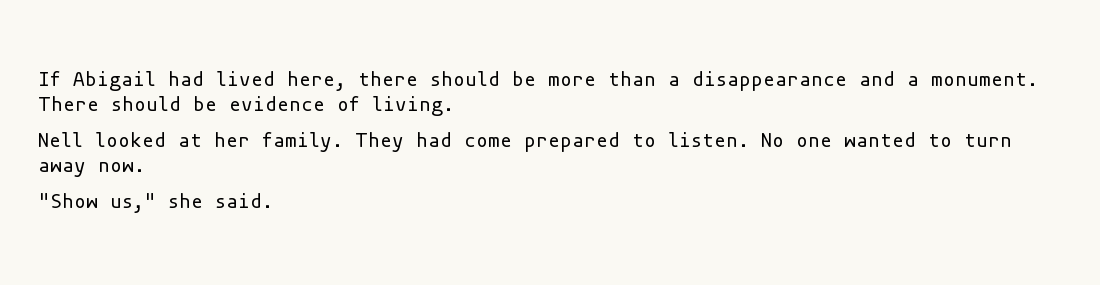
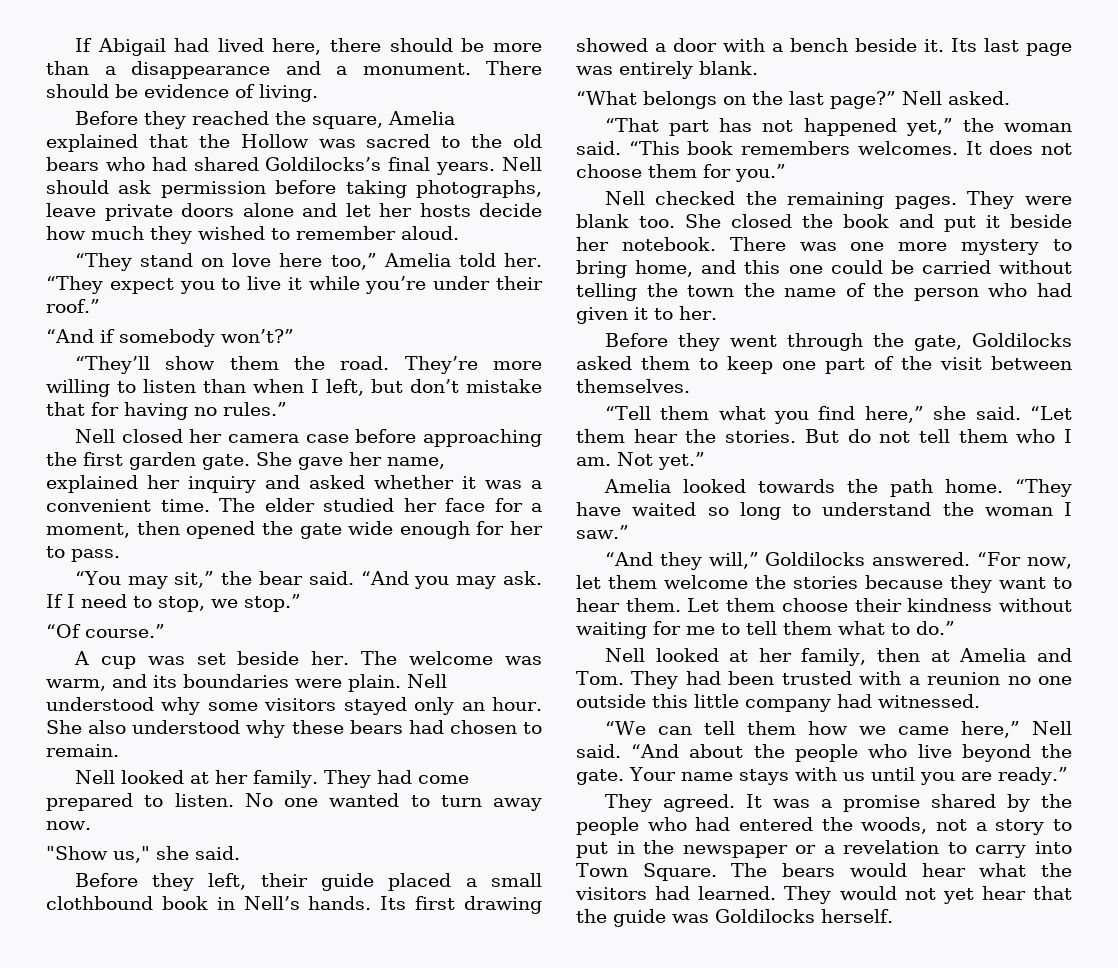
+ Before they reached the square, Amelia explained that the Hollow was sacred to the old bears who had shared Goldilocks’s final years. Nell should ask permission before taking photographs, leave private doors alone and let her hosts decide how much they wished to remember aloud.
+ “They stand on love here too,” Amelia told her. “They expect you to live it while you’re under their roof.”
+ “And if somebody won’t?”
+ “They’ll show them the road. They’re more willing to listen than when I left, but don’t mistake that for having no rules.”
+ Nell closed her camera case before approaching the first garden gate. She gave her name, explained her inquiry and asked whether it was a convenient time. The elder studied her face for a moment, then opened the gate wide enough for her to pass.
+ “You may sit,” the bear said. “And you may ask. If I need to stop, we stop.”
+ “Of course.”
+ A cup was set beside her. The welcome was warm, and its boundaries were plain. Nell understood why some visitors stayed only an hour. She also understood why these bears had chosen to remain.
+ Before they left, their guide placed a small clothbound book in Nell’s hands. Its first drawing showed a door with a bench beside it. Its last page was entirely blank.
+ “What belongs on the last page?” Nell asked.
+ “That part has not happened yet,” the woman said. “This book remembers welcomes. It does not choose them for you.”
+ Nell checked the remaining pages. They were blank too. She closed the book and put it beside her notebook. There was one more mystery to bring home, and this one could be carried without telling the town the name of the person who had given it to her.
+ Before they went through the gate, Goldilocks asked them to keep one part of the visit between themselves.
+ “Tell them what you find here,” she said. “Let them hear the stories. But do not tell them who I am. Not yet.”
+ Amelia looked towards the path home. “They have waited so long to understand the woman I saw.”
+ “And they will,” Goldilocks answered. “For now, let them welcome the stories because they want to hear them. Let them choose their kindness without waiting for me to tell them what to do.”
+ Nell looked at her family, then at Amelia and Tom. They had been trusted with a reunion no one outside this little company had witnessed.
+ “We can tell them how we came here,” Nell said. “And about the people who live beyond the gate. Your name stays with us until you are ready.”
+ They agreed. It was a promise shared by the people who had entered the woods, not a story to put in the newspaper or a revelation to carry into Town Square. The bears would hear what the visitors had learned. They would not yet hear that the guide was Goldilocks herself.

